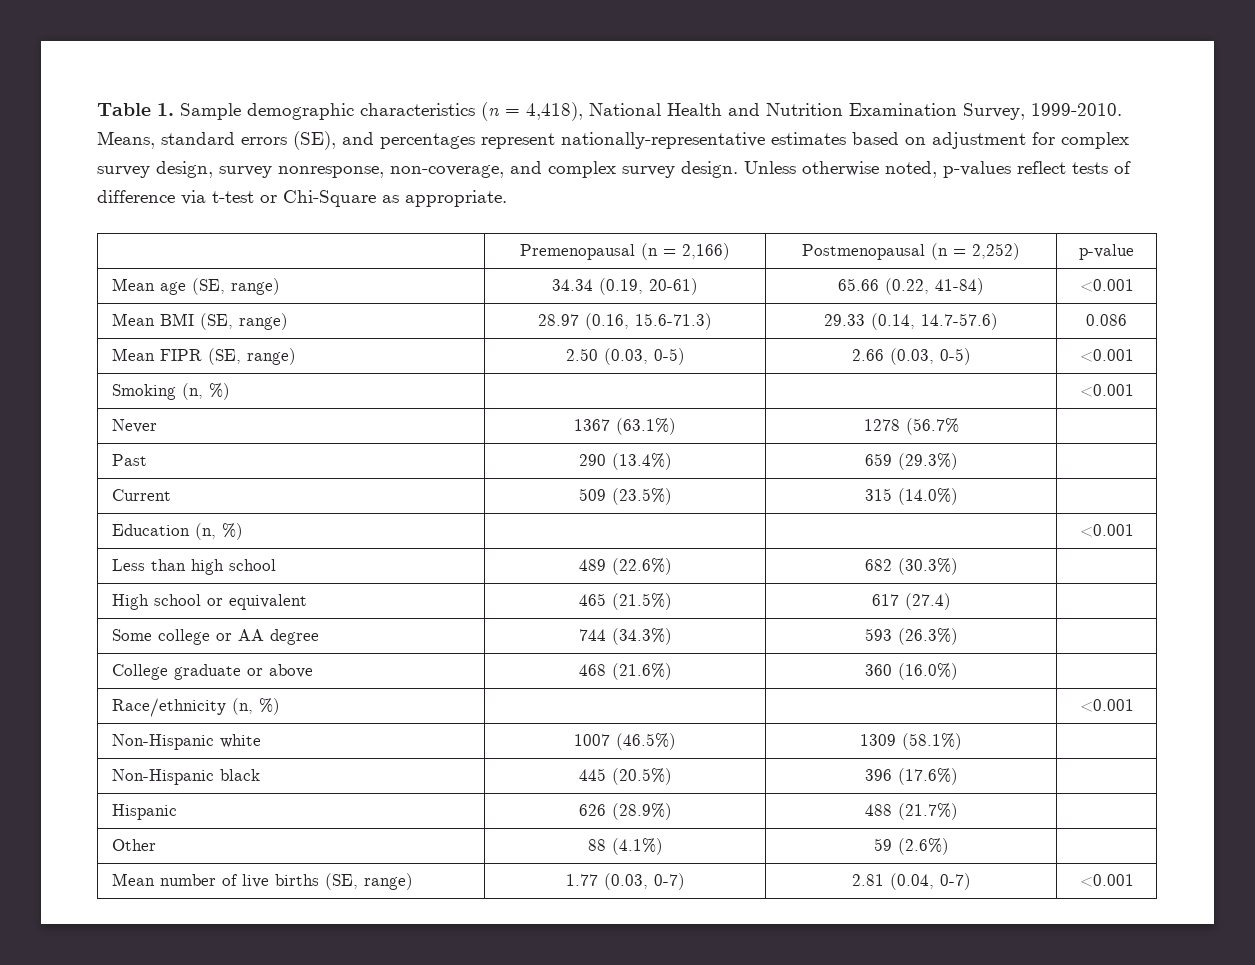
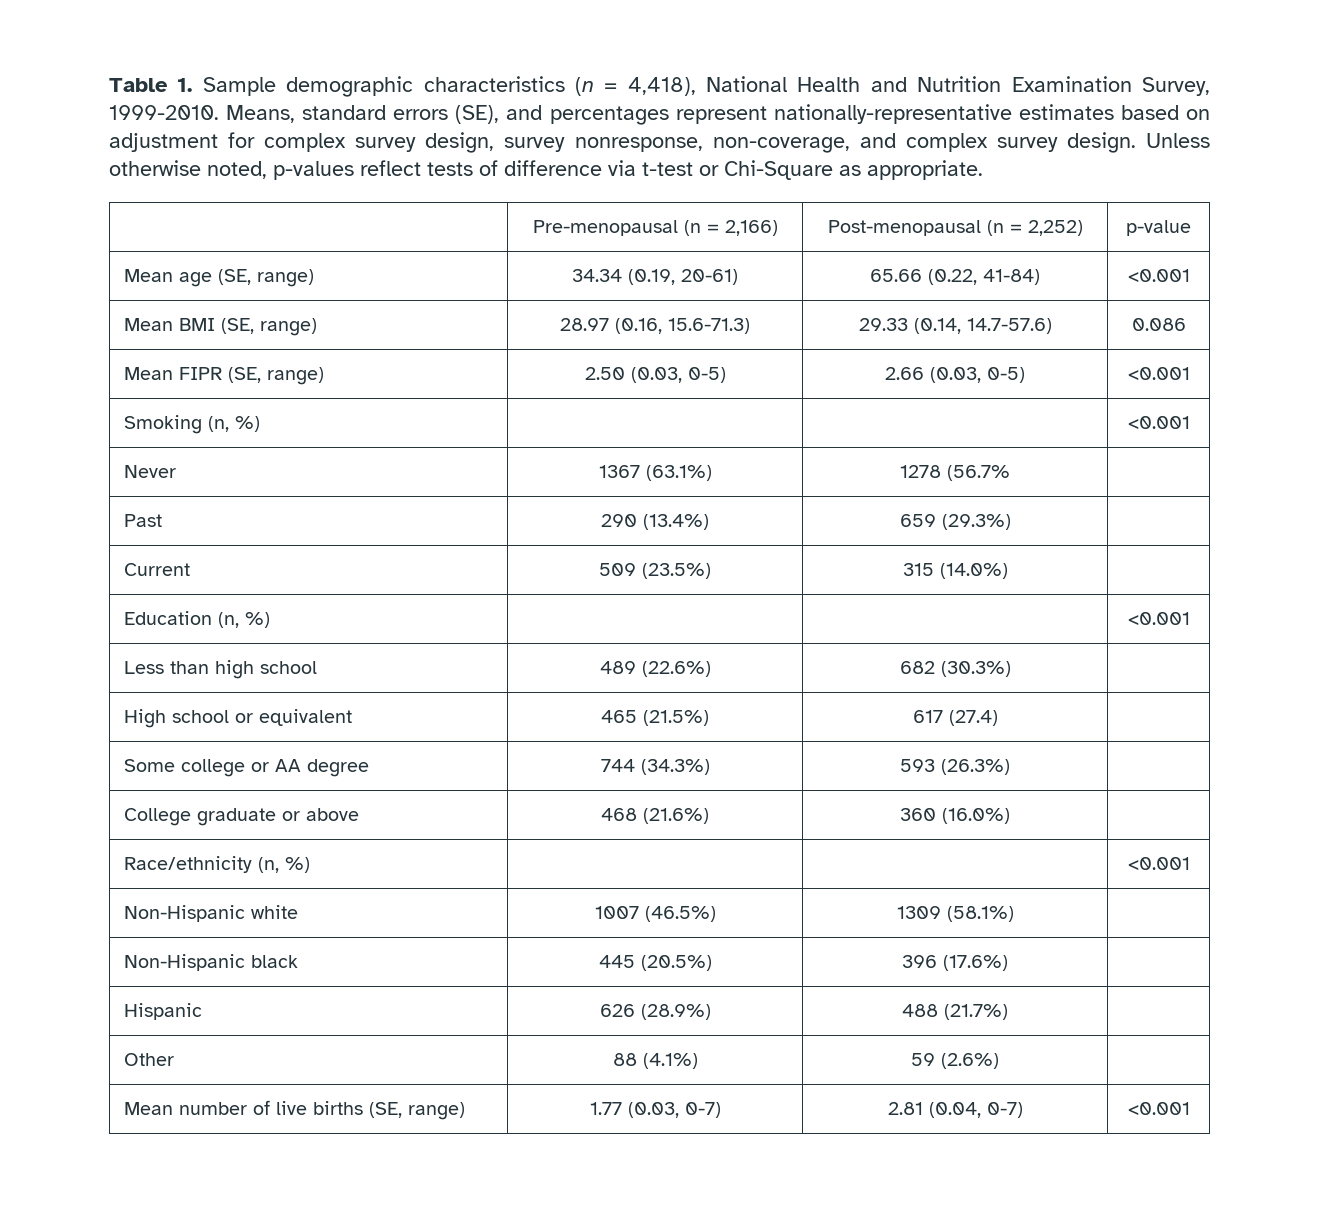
- | Premenopausal (n = 2,166) | Postmenopausal (n = 2,252) | p-value
+ | Pre-menopausal (n = 2,166) | Post-menopausal (n = 2,252) | p-value

